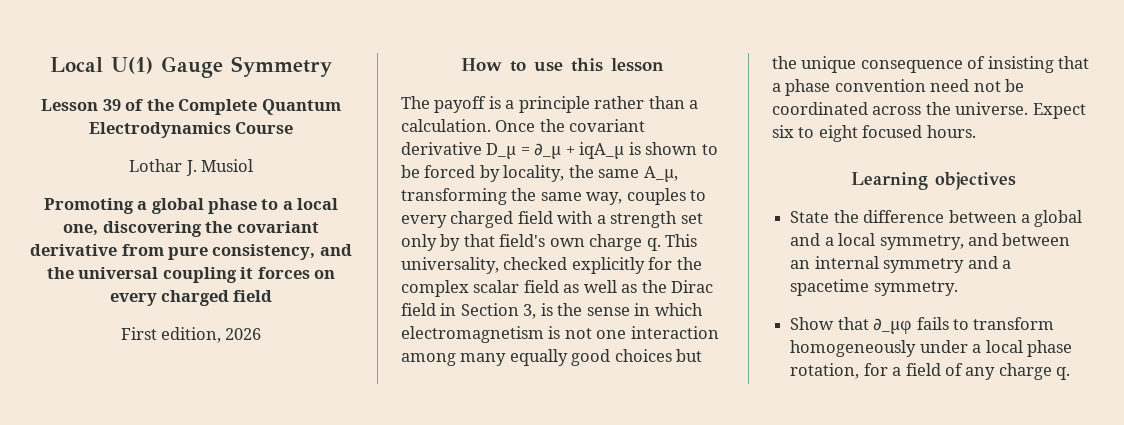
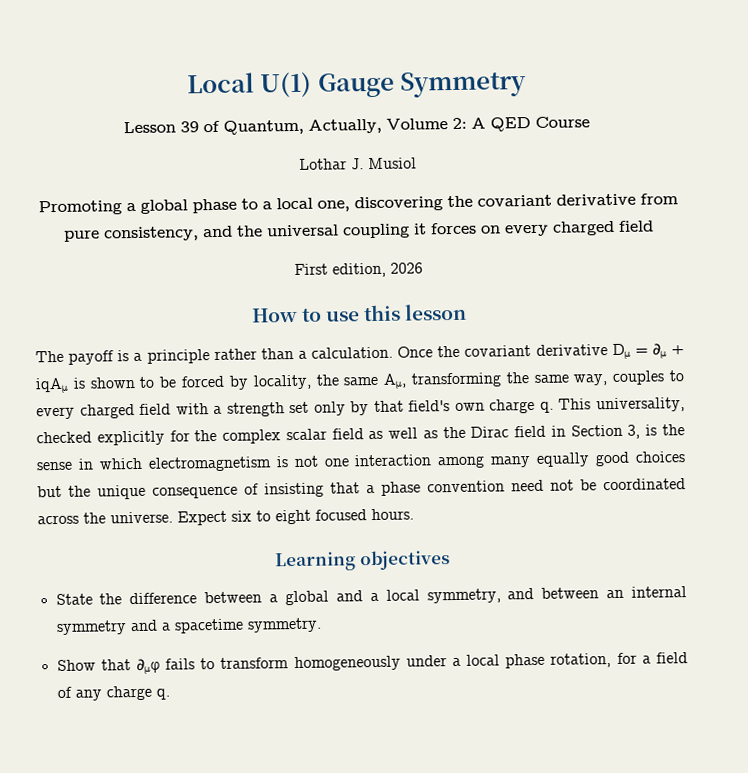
- Lesson 39 of the Complete Quantum Electrodynamics Course
+ Lesson 39 of Quantum, Actually, Volume 2: A QED Course
- Once the covariant derivative D_μ = ∂_μ + iqA_μ is shown to be forced by locality, the same A_μ, transforming the same way, couples to every charged field with a strength set only by that field's own charge q.
+ Once the covariant derivative Dμ = ∂μ + iqAμ is shown to be forced by locality, the same Aμ, transforming the same way, couples to every charged field with a strength set only by that field's own charge q.
- Show that ∂_μφ fails to transform homogeneously under a local phase rotation, for a field of any charge q.
+ Show that ∂μφ fails to transform homogeneously under a local phase rotation, for a field of any charge q.

